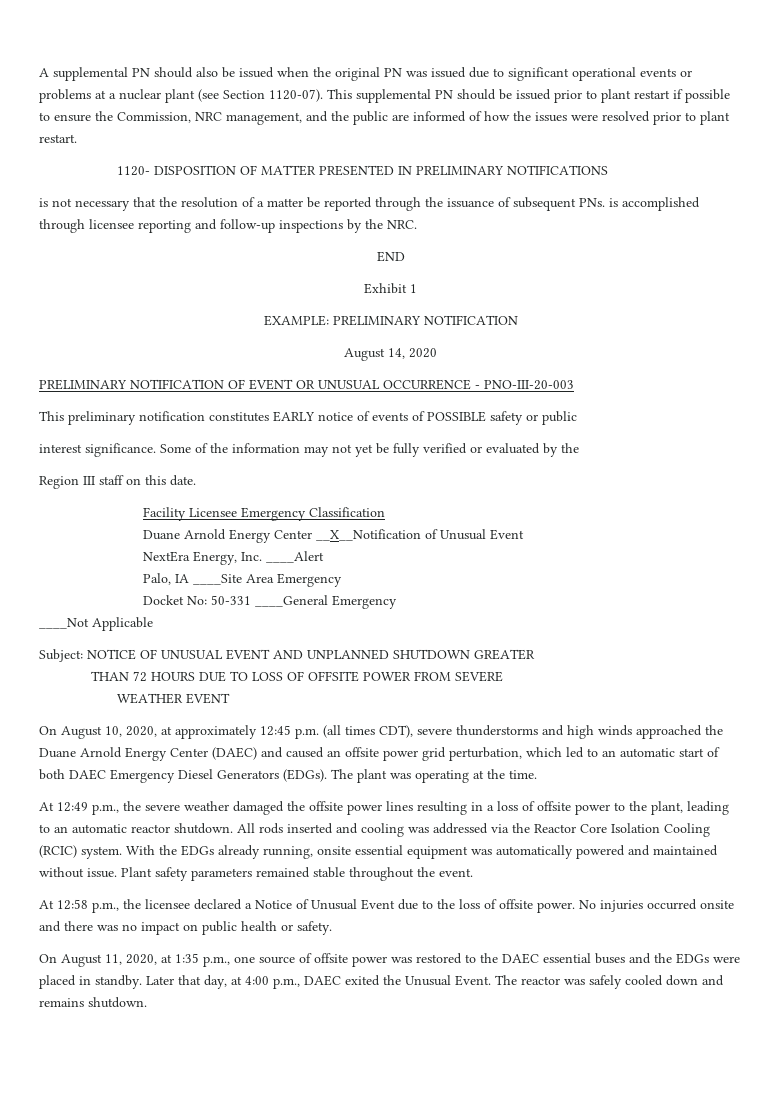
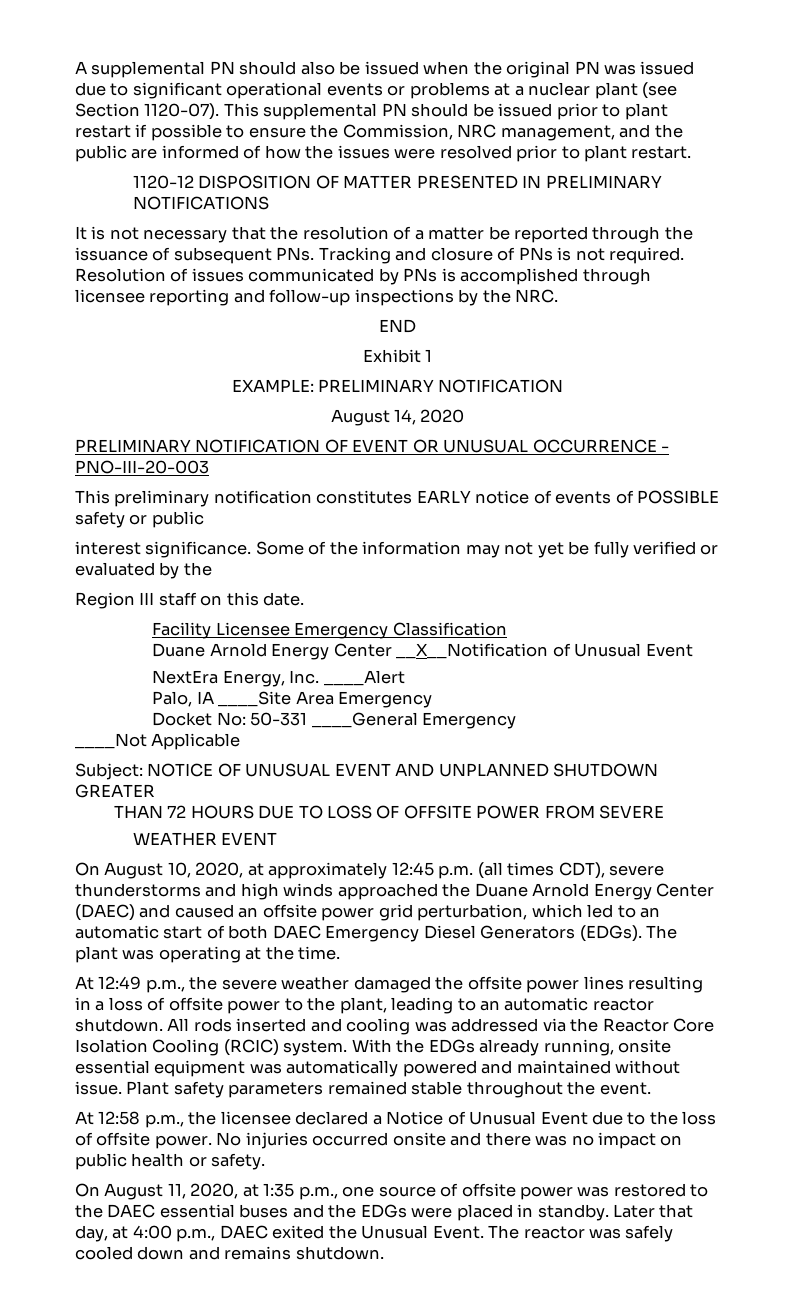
- 1120- DISPOSITION OF MATTER PRESENTED IN PRELIMINARY NOTIFICATIONS
+ 1120-12 DISPOSITION OF MATTER PRESENTED IN PRELIMINARY NOTIFICATIONS
- is not necessary that the resolution of a matter be reported through the issuance of subsequent PNs. is accomplished through licensee reporting and follow-up inspections by the NRC.
+ It is not necessary that the resolution of a matter be reported through the issuance of subsequent PNs. Tracking and closure of PNs is not required. Resolution of issues communicated by PNs is accomplished through licensee reporting and follow-up inspections by the NRC.

